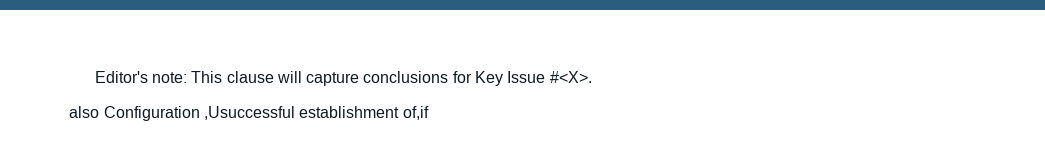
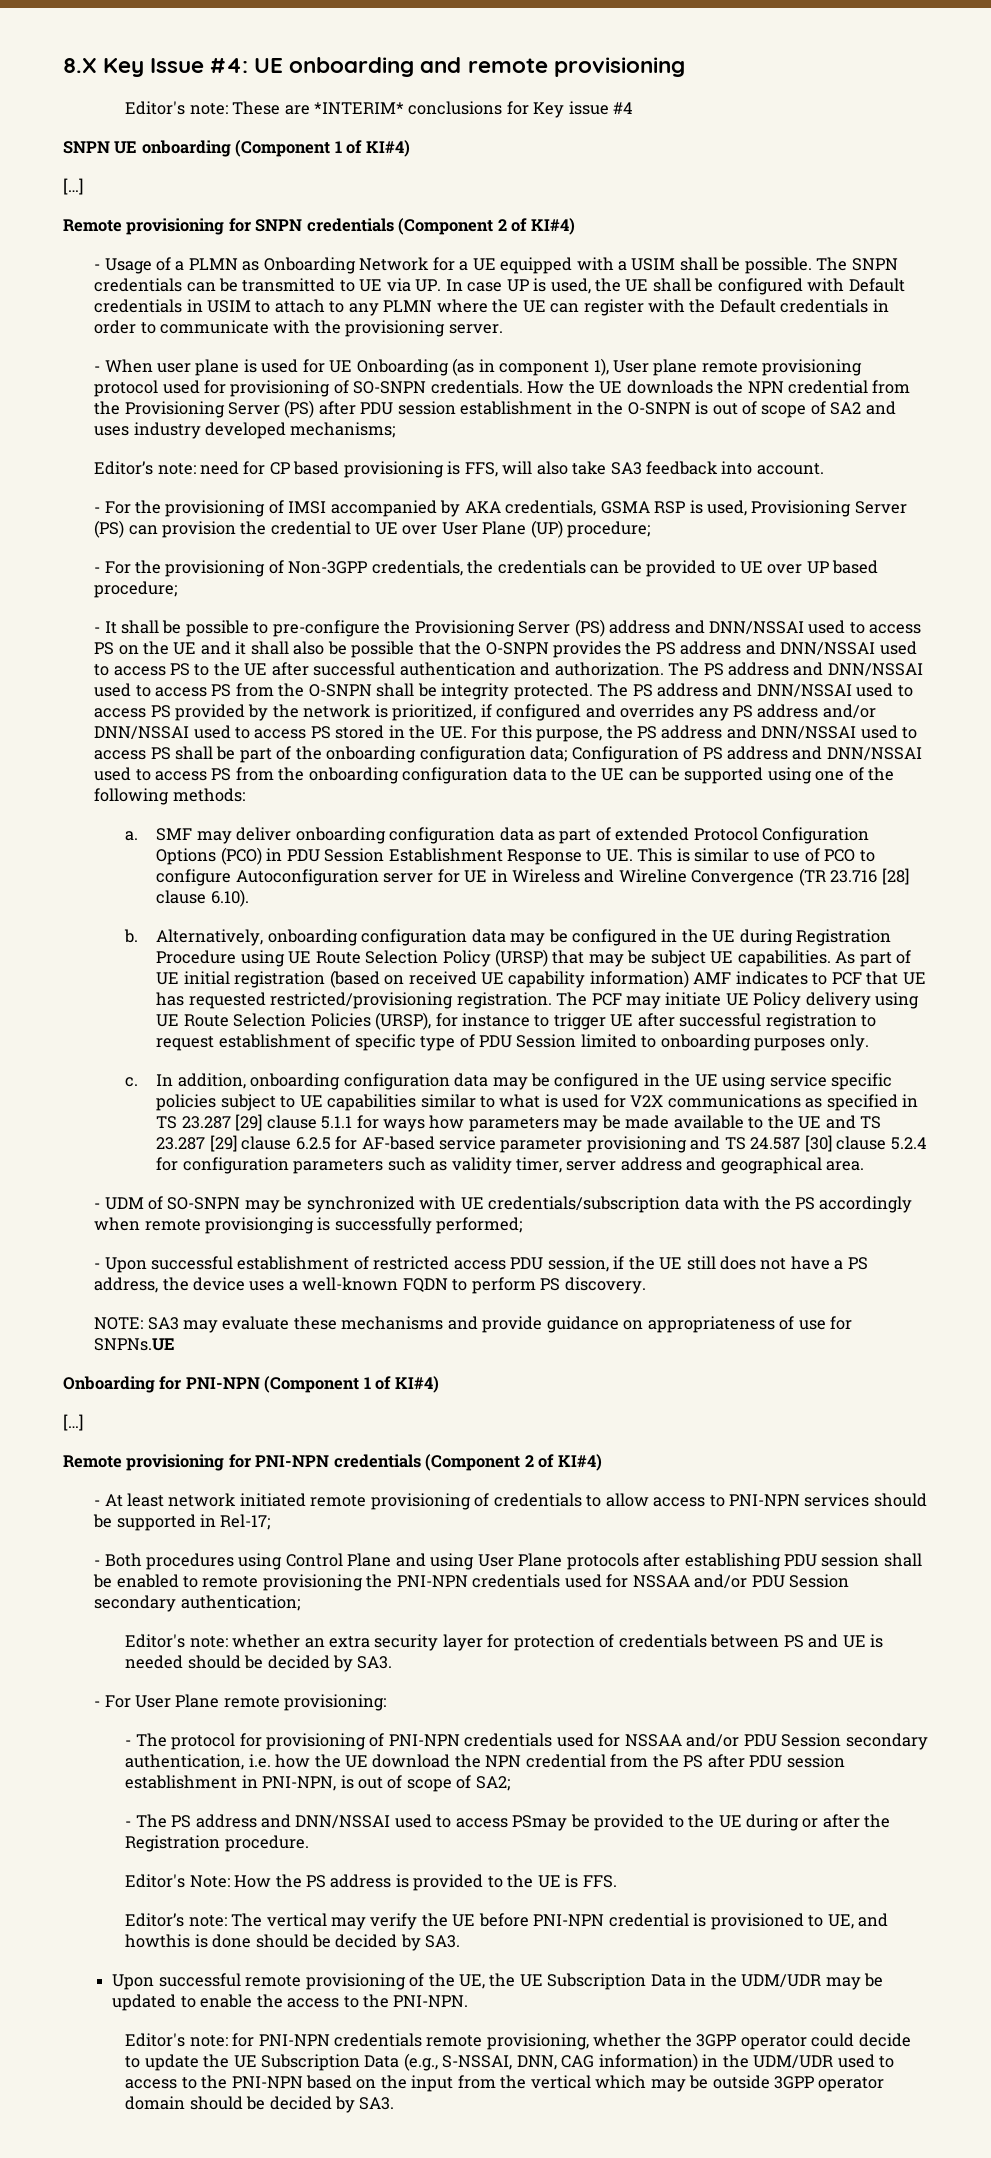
- Editor's note: This clause will capture conclusions for Key Issue #<X>.
- also Configuration ,Usuccessful establishment of,if
+ 8.X Key Issue #4: UE onboarding and remote provisioning
+ Editor's note: These are *INTERIM* conclusions for Key issue #4
+ SNPN UE onboarding (Component 1 of KI#4)
+ […]
+ Remote provisioning for SNPN credentials (Component 2 of KI#4)
+ - Usage of a PLMN as Onboarding Network for a UE equipped with a USIM shall be possible. The SNPN credentials can be transmitted to UE via UP. In case UP is used, the UE shall be configured with Default credentials in USIM to attach to any PLMN where the UE can register with the Default credentials in order to communicate with the provisioning server.
+ - When user plane is used for UE Onboarding (as in component 1), User plane remote provisioning protocol used for provisioning of SO-SNPN credentials. How the UE downloads the NPN credential from the Provisioning Server (PS) after PDU session establishment in the O-SNPN is out of scope of SA2 and uses industry developed mechanisms;
+ Editor’s note: need for CP based provisioning is FFS, will also take SA3 feedback into account.
+ - For the provisioning of IMSI accompanied by AKA credentials, GSMA RSP is used, Provisioning Server (PS) can provision the credential to UE over User Plane (UP) procedure;
+ - For the provisioning of Non-3GPP credentials, the credentials can be provided to UE over UP based procedure;
+ - It shall be possible to pre-configure the Provisioning Server (PS) address and DNN/NSSAI used to access PS on the UE and it shall also be possible that the O-SNPN provides the PS address and DNN/NSSAI used to access PS to the UE after successful authentication and authorization. The PS address and DNN/NSSAI used to access PS from the O-SNPN shall be integrity protected. The PS address and DNN/NSSAI used to access PS provided by the network is prioritized, if configured and overrides any PS address and/or DNN/NSSAI used to access PS stored in the UE. For this purpose, the PS address and DNN/NSSAI used to access PS shall be part of the onboarding configuration data; Configuration of PS address and DNN/NSSAI used to access PS from the onboarding configuration data to the UE can be supported using one of the following methods:
+ a. SMF may deliver onboarding configuration data as part of extended Protocol Configuration Options (PCO) in PDU Session Establishment Response to UE. This is similar to use of PCO to configure Autoconfiguration server for UE in Wireless and Wireline Convergence (TR 23.716 [28] clause 6.10).
+ b. Alternatively, onboarding configuration data may be configured in the UE during Registration Procedure using UE Route Selection Policy (URSP) that may be subject UE capabilities. As part of UE initial registration (based on received UE capability information) AMF indicates to PCF that UE has requested restricted/provisioning registration. The PCF may initiate UE Policy delivery using UE Route Selection Policies (URSP), for instance to trigger UE after successful registration to request establishment of specific type of PDU Session limited to onboarding purposes only.
+ c. In addition, onboarding configuration data may be configured in the UE using service specific policies subject to UE capabilities similar to what is used for V2X communications as specified in TS 23.287 [29] clause 5.1.1 for ways how parameters may be made available to the UE and TS 23.287 [29] clause 6.2.5 for AF-based service parameter provisioning and TS 24.587 [30] clause 5.2.4 for configuration parameters such as validity timer, server address and geographical area.
+ - UDM of SO-SNPN may be synchronized with UE credentials/subscription data with the PS accordingly when remote provisionging is successfully performed;
+ - Upon successful establishment of restricted access PDU session, if the UE still does not have a PS address, the device uses a well-known FQDN to perform PS discovery.
+ NOTE: SA3 may evaluate these mechanisms and provide guidance on appropriateness of use for SNPNs.UE
+ Onboarding for PNI-NPN (Component 1 of KI#4)
+ […]
+ Remote provisioning for PNI-NPN credentials (Component 2 of KI#4)
+ - At least network initiated remote provisioning of credentials to allow access to PNI-NPN services should be supported in Rel-17;
+ - Both procedures using Control Plane and using User Plane protocols after establishing PDU session shall be enabled to remote provisioning the PNI-NPN credentials used for NSSAA and/or PDU Session secondary authentication;
+ Editor's note: whether an extra security layer for protection of credentials between PS and UE is needed should be decided by SA3.
+ - For User Plane remote provisioning:
+ - The protocol for provisioning of PNI-NPN credentials used for NSSAA and/or PDU Session secondary authentication, i.e. how the UE download the NPN credential from the PS after PDU session establishment in PNI-NPN, is out of scope of SA2;
+ - The PS address and DNN/NSSAI used to access PSmay be provided to the UE during or after the Registration procedure.
+ Editor's Note: How the PS address is provided to the UE is FFS.
+ Editor’s note: The vertical may verify the UE before PNI-NPN credential is provisioned to UE, and howthis is done should be decided by SA3.
+ Upon successful remote provisioning of the UE, the UE Subscription Data in the UDM/UDR may be updated to enable the access to the PNI-NPN.
+ Editor's note: for PNI-NPN credentials remote provisioning, whether the 3GPP operator could decide to update the UE Subscription Data (e.g., S-NSSAI, DNN, CAG information) in the UDM/UDR used to access to the PNI-NPN based on the input from the vertical which may be outside 3GPP operator domain should be decided by SA3.

